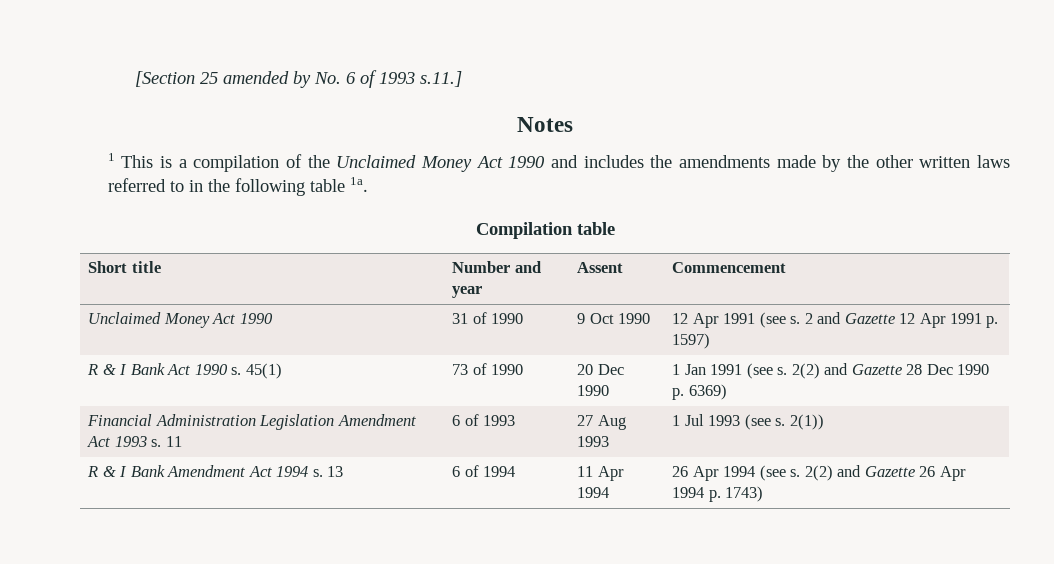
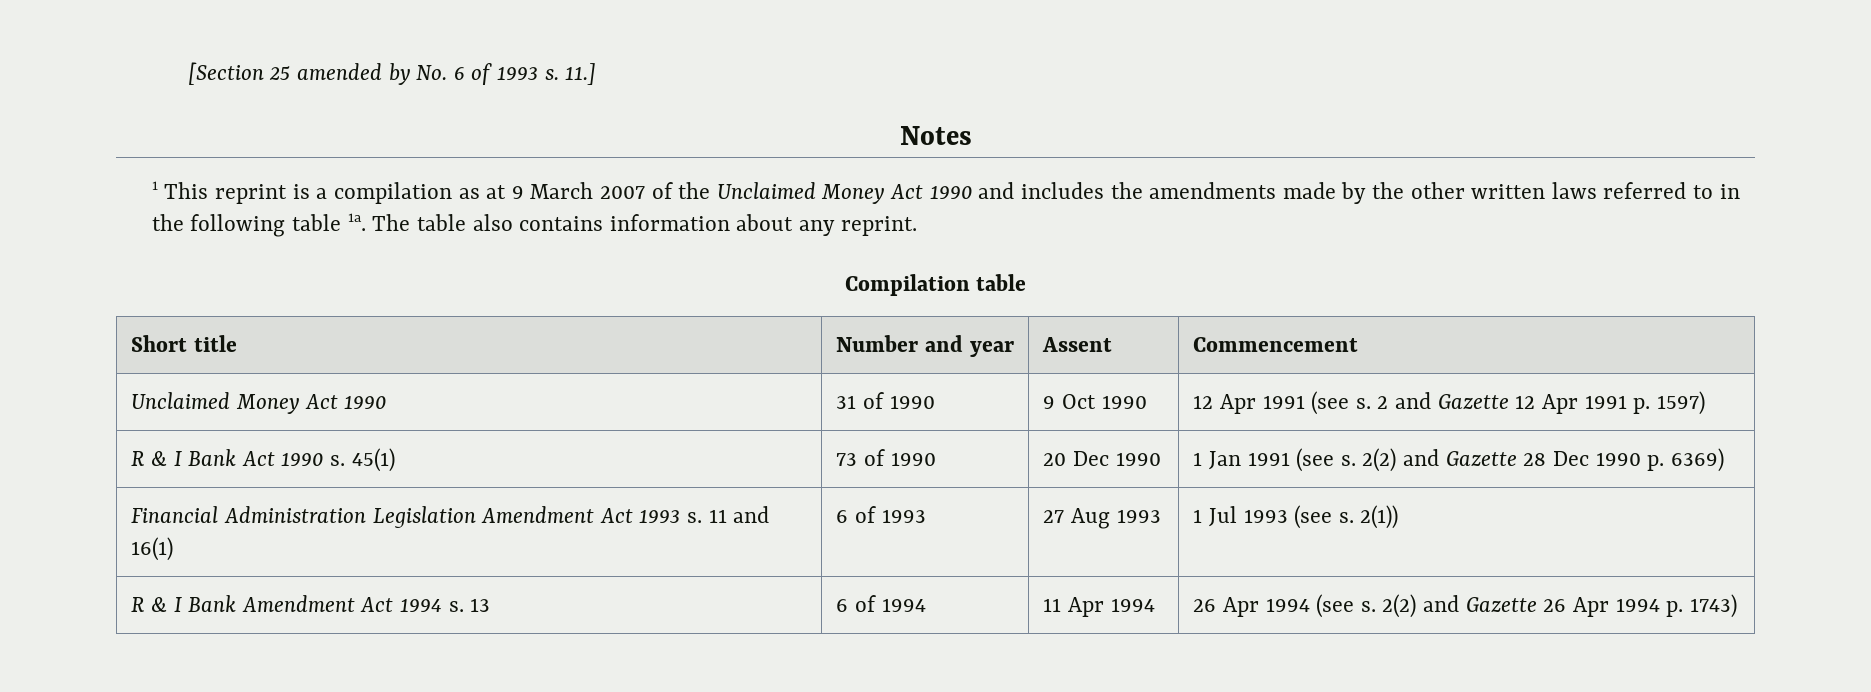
- [Section 25 amended by No. 6 of 1993 s.11.]
+ [Section 25 amended by No. 6 of 1993 s. 11.]
- 1 This is a compilation of the Unclaimed Money Act 1990 and includes the amendments made by the other written laws referred to in the following table 1a.
+ 1 This reprint is a compilation as at 9 March 2007 of the Unclaimed Money Act 1990 and includes the amendments made by the other written laws referred to in the following table 1a. The table also contains information about any reprint.
- Financial Administration Legislation Amendment Act 1993 s. 11 | 6 of 1993 | 27 Aug 1993 | 1 Jul 1993 (see s. 2(1))
+ Financial Administration Legislation Amendment Act 1993 s. 11 and 16(1) | 6 of 1993 | 27 Aug 1993 | 1 Jul 1993 (see s. 2(1))

